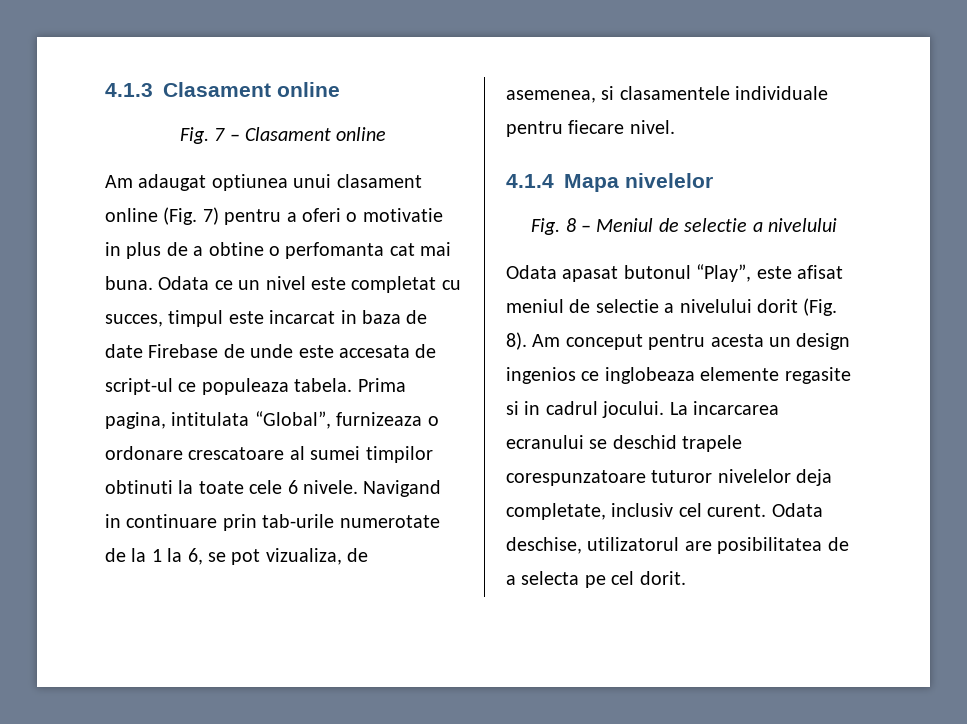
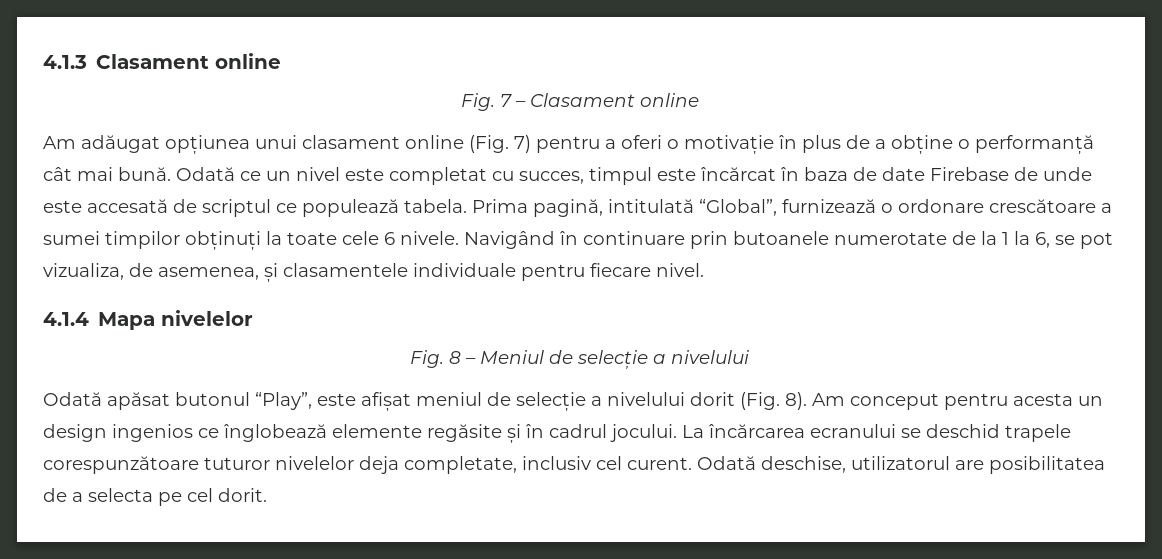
- Am adaugat optiunea unui clasament online (Fig. 7) pentru a oferi o motivatie in plus de a obtine o perfomanta cat mai buna. Odata ce un nivel este completat cu succes, timpul este incarcat in baza de date Firebase de unde este accesata de script-ul ce populeaza tabela. Prima pagina, intitulata “Global”, furnizeaza o ordonare crescatoare al sumei timpilor obtinuti la toate cele 6 nivele.
+ Am adăugat opțiunea unui clasament online (Fig. 7) pentru a oferi o motivație în plus de a obține o performanță cât mai bună. Odată ce un nivel este completat cu succes, timpul este încărcat în baza de date Firebase de unde este accesată de scriptul ce populează tabela. Prima pagină, intitulată “Global”, furnizează o ordonare crescătoare a sumei timpilor obținuți la toate cele 6 nivele.
- Navigand in continuare prin tab-urile numerotate de la 1 la 6, se pot vizualiza, de asemenea, si clasamentele individuale pentru fiecare nivel.
+ Navigând în continuare prin butoanele numerotate de la 1 la 6, se pot vizualiza, de asemenea, și clasamentele individuale pentru fiecare nivel.
- Fig. 8 – Meniul de selectie a nivelului
+ Fig. 8 – Meniul de selecție a nivelului
- Odata apasat butonul “Play”, este afisat meniul de selectie a nivelului dorit (Fig. 8).
+ Odată apăsat butonul “Play”, este afișat meniul de selecție a nivelului dorit (Fig. 8).
- Am conceput pentru acesta un design ingenios ce inglobeaza elemente regasite si in cadrul jocului.
+ Am conceput pentru acesta un design ingenios ce înglobează elemente regăsite și în cadrul jocului.
- La incarcarea ecranului se deschid trapele corespunzatoare tuturor nivelelor deja completate, inclusiv cel curent.
+ La încărcarea ecranului se deschid trapele corespunzătoare tuturor nivelelor deja completate, inclusiv cel curent.
- Odata deschise, utilizatorul are posibilitatea de a selecta pe cel dorit.
+ Odată deschise, utilizatorul are posibilitatea de a selecta pe cel dorit.

